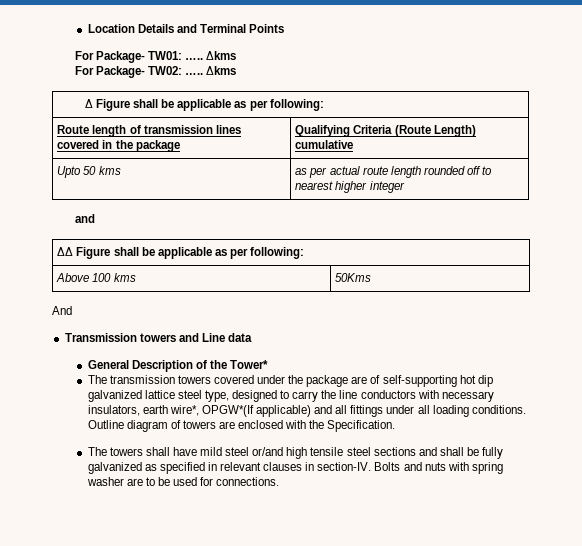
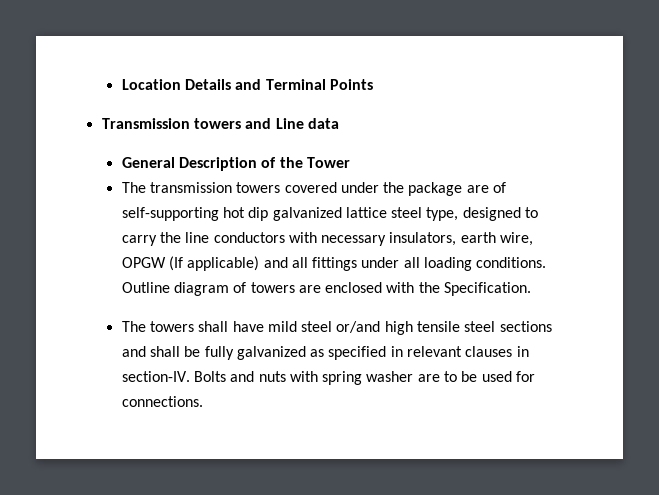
- For Package- TW01: ….. Δkms
- For Package- TW02: ….. Δkms
- Δ Figure shall be applicable as per following:
- Route length of transmission lines covered in the package | Qualifying Criteria (Route Length) cumulative
- Upto 50 kms | as per actual route length rounded off to nearest higher integer
- and
- ΔΔ Figure shall be applicable as per following:
- Above 100 kms | 50Kms
- And
- General Description of the Tower*
+ General Description of the Tower
- The transmission towers covered under the package are of self-supporting hot dip galvanized lattice steel type, designed to carry the line conductors with necessary insulators, earth wire*, OPGW*(If applicable) and all fittings under all loading conditions.
+ The transmission towers covered under the package are of self-supporting hot dip galvanized lattice steel type, designed to carry the line conductors with necessary insulators, earth wire, OPGW (If applicable) and all fittings under all loading conditions.

